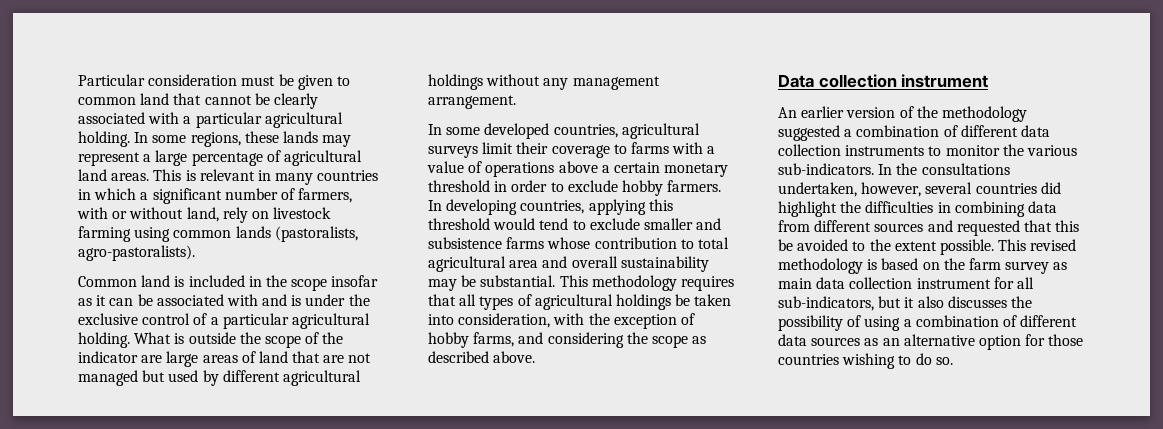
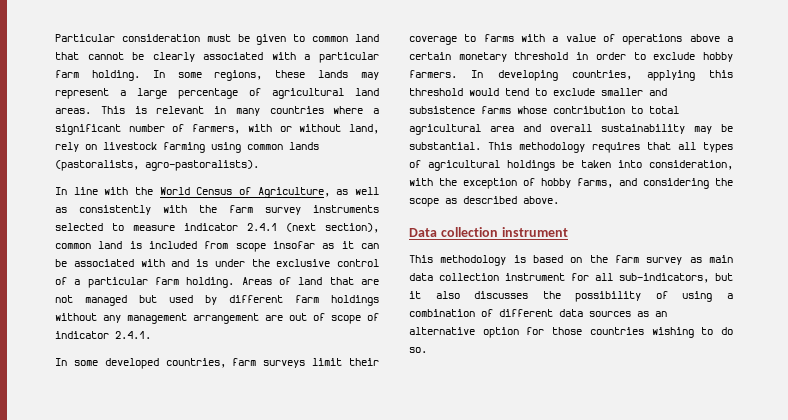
- Particular consideration must be given to common land that cannot be clearly associated with a particular agricultural holding.
+ Particular consideration must be given to common land that cannot be clearly associated with a particular farm holding.
- This is relevant in many countries in which a significant number of farmers, with or without land, rely on livestock farming using common lands (pastoralists, agro-pastoralists).
+ This is relevant in many countries where a significant number of farmers, with or without land, rely on livestock farming using common lands (pastoralists, agro-pastoralists).
- Common land is included in the scope insofar as it can be associated with and is under the exclusive control of a particular agricultural holding. What is outside the scope of the indicator are large areas of land that are not managed but used by different agricultural holdings without any management arrangement.
+ In line with the World Census of Agriculture, as well as consistently with the farm survey instruments selected to measure indicator 2.4.1 (next section), common land is included from scope insofar as it can be associated with and is under the exclusive control of a particular farm holding. Areas of land that are not managed but used by different farm holdings without any management arrangement are out of scope of indicator 2.4.1.
- In some developed countries, agricultural surveys limit their coverage to farms with a value of operations above a certain monetary threshold in order to exclude hobby farmers.
+ In some developed countries, farm surveys limit their coverage to farms with a value of operations above a certain monetary threshold in order to exclude hobby farmers.
- An earlier version of the methodology suggested a combination of different data collection instruments to monitor the various sub-indicators. In the consultations undertaken, however, several countries did highlight the difficulties in combining data from different sources and requested that this be avoided to the extent possible. This revised methodology is based on the farm survey as main data collection instrument for all sub-indicators, but it also discusses the possibility of using a combination of different data sources as an alternative option for those countries wishing to do so.
+ This methodology is based on the farm survey as main data collection instrument for all sub-indicators, but it also discusses the possibility of using a combination of different data sources as an alternative option for those countries wishing to do so.

